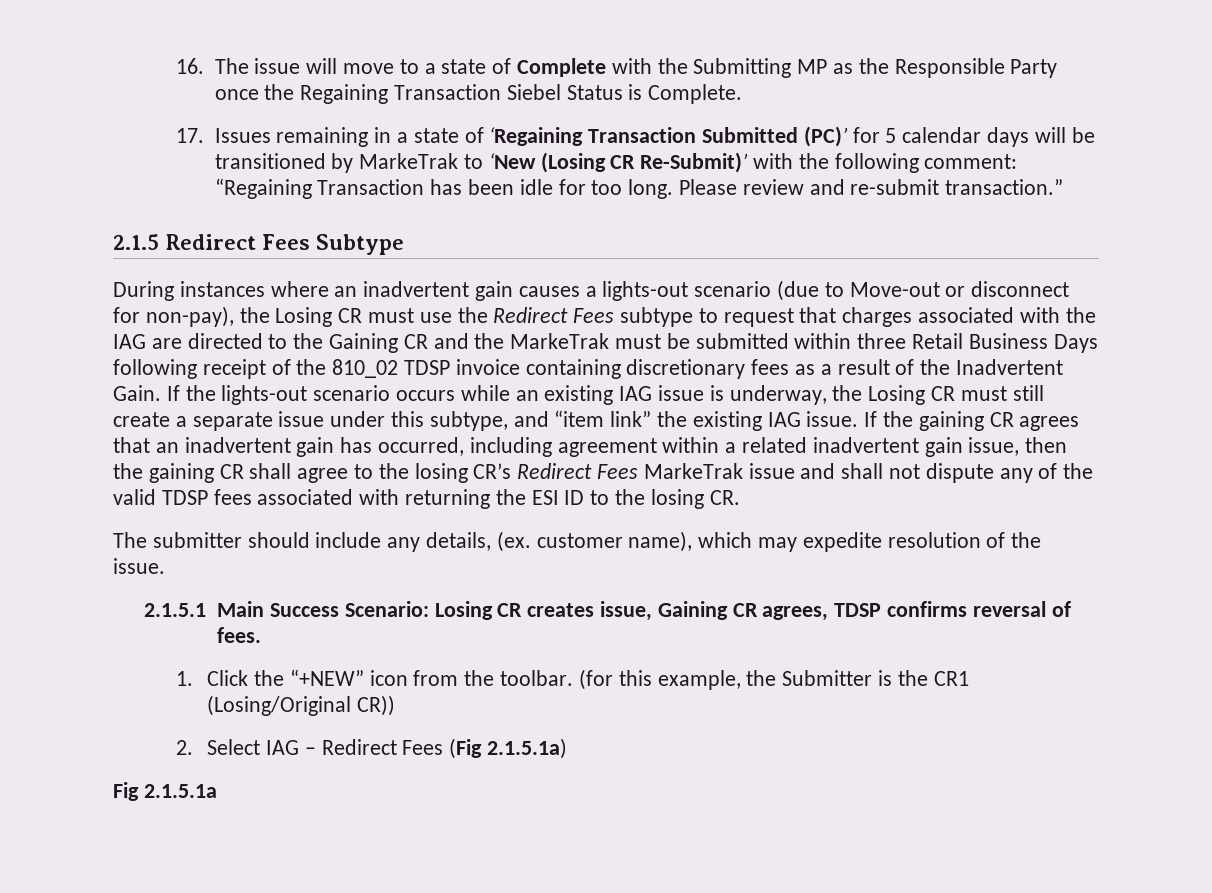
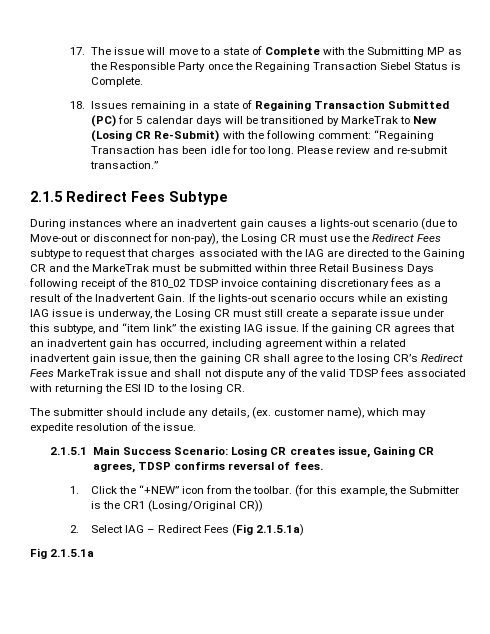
- 16. The issue will move to a state of Complete with the Submitting MP as the Responsible Party once the Regaining Transaction Siebel Status is Complete.
+ 17. The issue will move to a state of Complete with the Submitting MP as the Responsible Party once the Regaining Transaction Siebel Status is Complete.
- 17. Issues remaining in a state of ‘Regaining Transaction Submitted (PC)’ for 5 calendar days will be transitioned by MarkeTrak to ‘New (Losing CR Re-Submit)’ with the following comment: “Regaining Transaction has been idle for too long.
+ 18. Issues remaining in a state of Regaining Transaction Submitted (PC) for 5 calendar days will be transitioned by MarkeTrak to New (Losing CR Re-Submit) with the following comment: “Regaining Transaction has been idle for too long.

